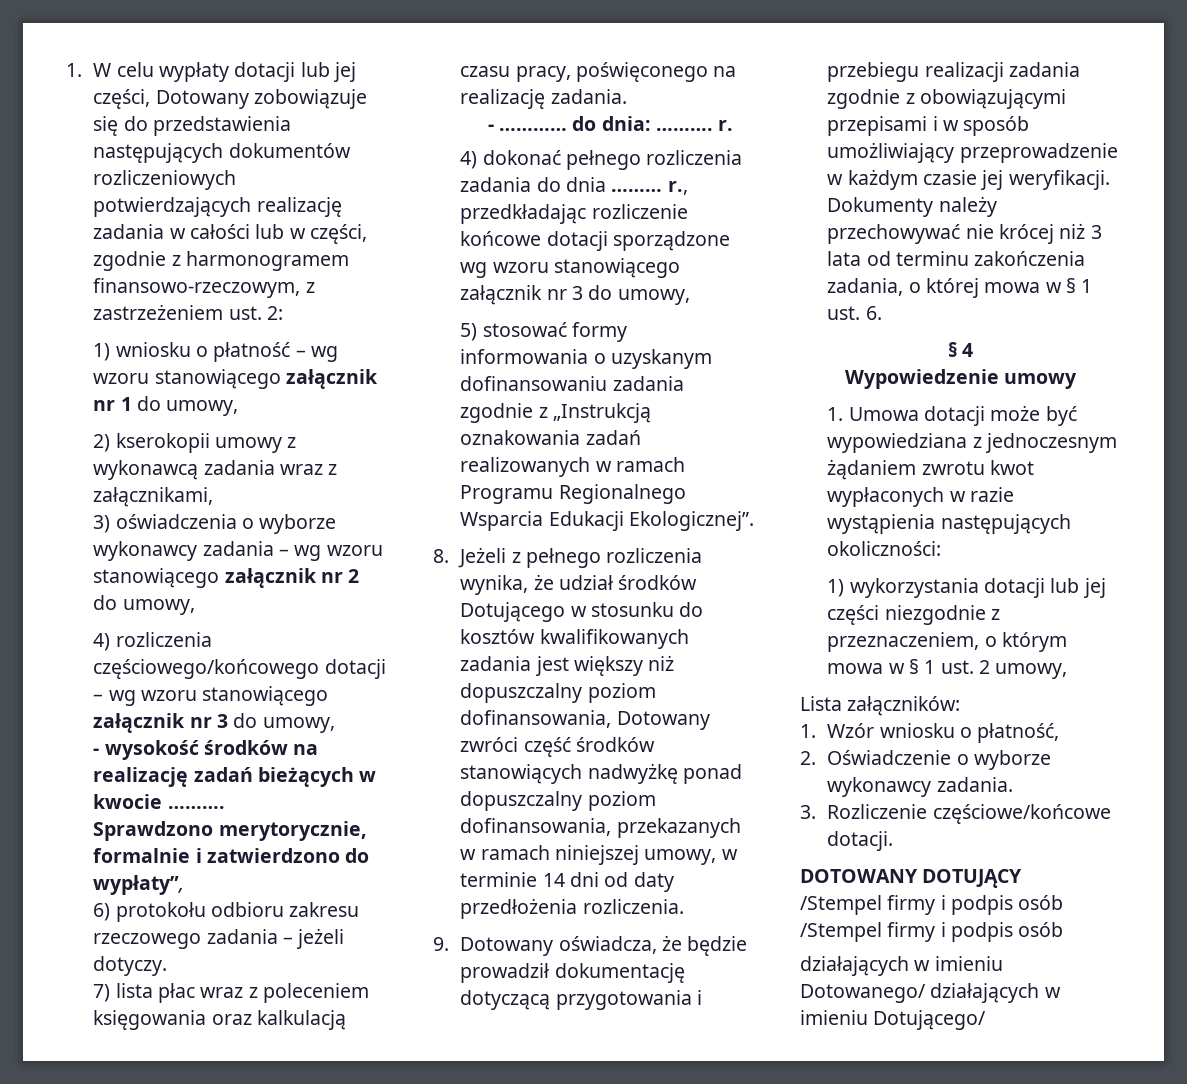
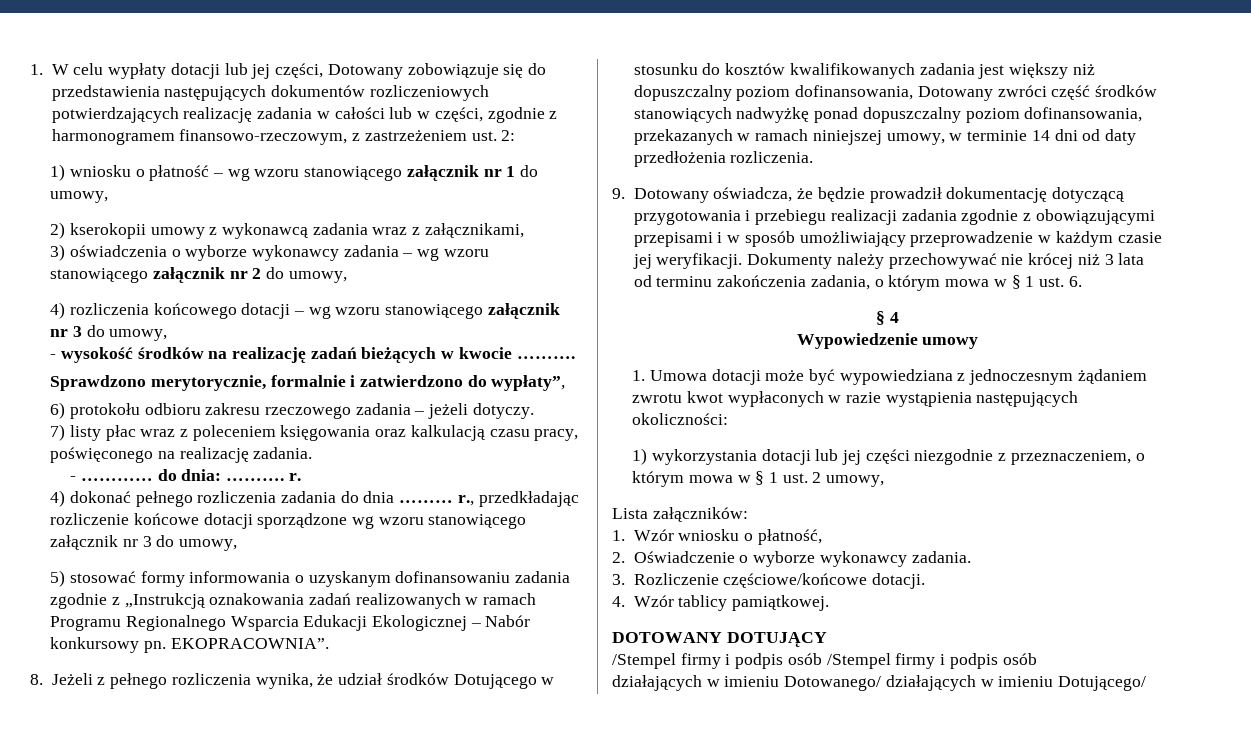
- 4) rozliczenia częściowego/końcowego dotacji – wg wzoru stanowiącego załącznik nr 3 do umowy,
+ 4) rozliczenia końcowego dotacji – wg wzoru stanowiącego załącznik nr 3 do umowy,
- 7) lista płac wraz z poleceniem księgowania oraz kalkulacją czasu pracy, poświęconego na realizację zadania.
+ 7) listy płac wraz z poleceniem księgowania oraz kalkulacją czasu pracy, poświęconego na realizację zadania.
- 5) stosować formy informowania o uzyskanym dofinansowaniu zadania zgodnie z „Instrukcją oznakowania zadań realizowanych w ramach Programu Regionalnego Wsparcia Edukacji Ekologicznej”.
+ 5) stosować formy informowania o uzyskanym dofinansowaniu zadania zgodnie z „Instrukcją oznakowania zadań realizowanych w ramach Programu Regionalnego Wsparcia Edukacji Ekologicznej – Nabór konkursowy pn. EKOPRACOWNIA”.
- Dokumenty należy przechowywać nie krócej niż 3 lata od terminu zakończenia zadania, o której mowa w § 1 ust. 6.
+ Dokumenty należy przechowywać nie krócej niż 3 lata od terminu zakończenia zadania, o którym mowa w § 1 ust. 6.
+ 4. Wzór tablicy pamiątkowej.

